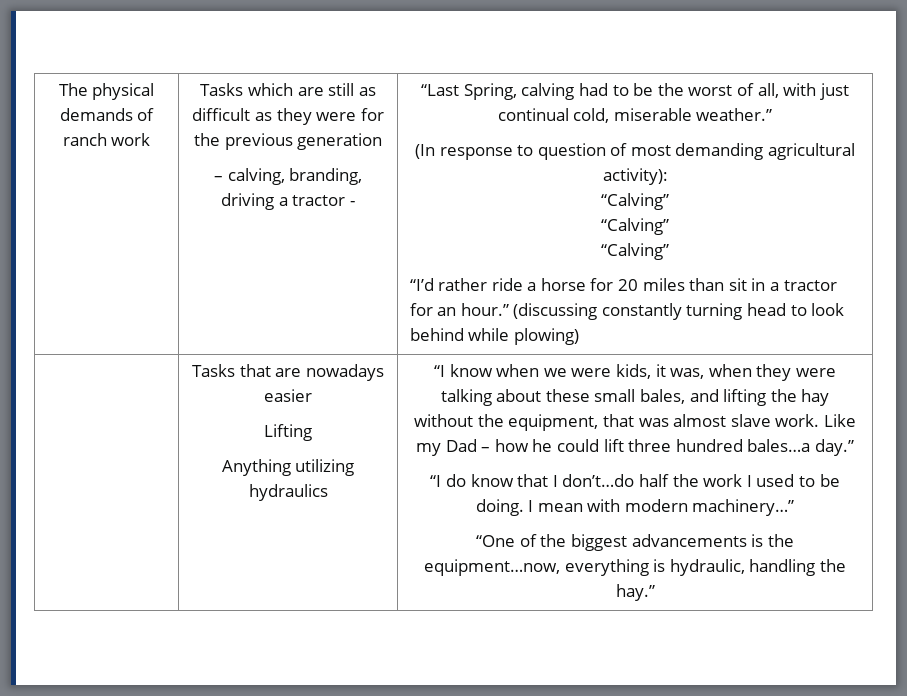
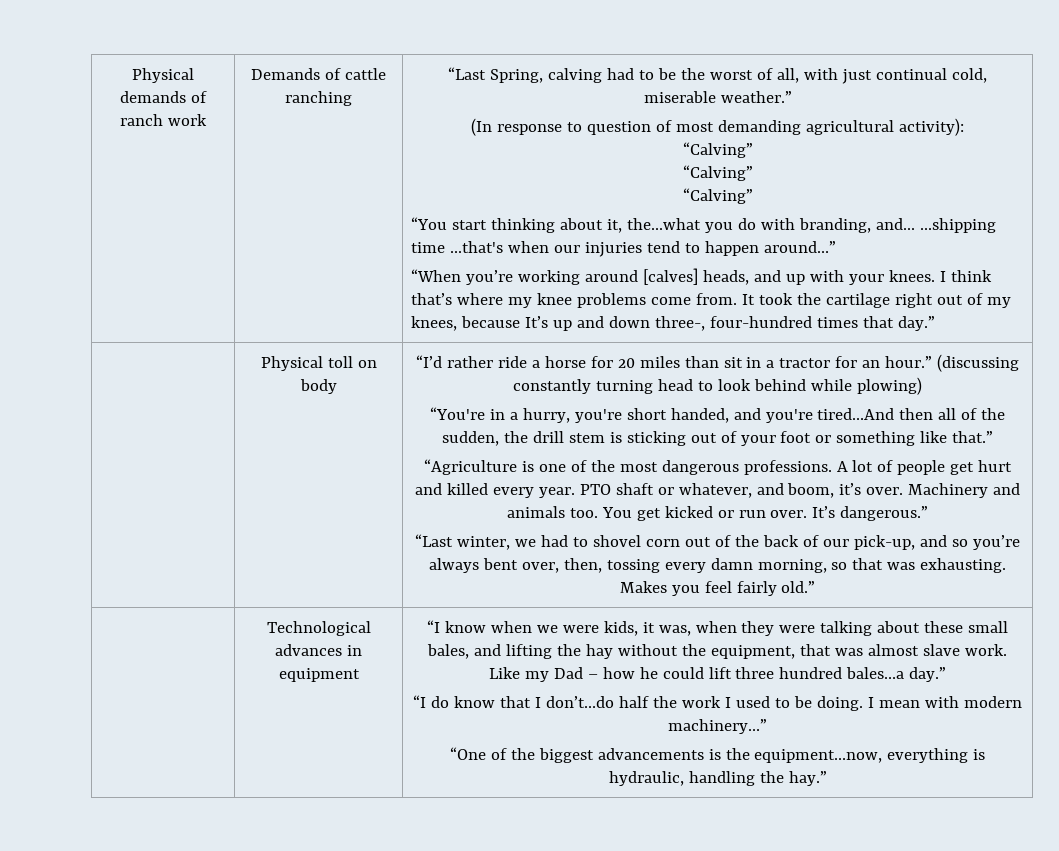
- The physical demands of ranch work
+ Physical demands of ranch work
- Tasks which are still as difficult as they were for the previous generation
- – calving, branding, driving a tractor -
+ Demands of cattle ranching
+ “You start thinking about it, the...what you do with branding, and... ...shipping time ...that's when our injuries tend to happen around…”
+ “When you’re working around [calves] heads, and up with your knees. I think that’s where my knee problems come from. It took the cartilage right out of my knees, because It’s up and down three-, four-hundred times that day.”
+ | Physical toll on body
- Tasks that are nowadays easier
- Lifting
- Anything utilizing hydraulics
+ “You're in a hurry, you're short handed, and you're tired…And then all of the sudden, the drill stem is sticking out of your foot or something like that.”
+ “Agriculture is one of the most dangerous professions. A lot of people get hurt and killed every year. PTO shaft or whatever, and boom, it’s over. Machinery and animals too. You get kicked or run over. It’s dangerous.”
+ “Last winter, we had to shovel corn out of the back of our pick-up, and so you’re always bent over, then, tossing every damn morning, so that was exhausting. Makes you feel fairly old.”
+ | Technological advances in equipment

